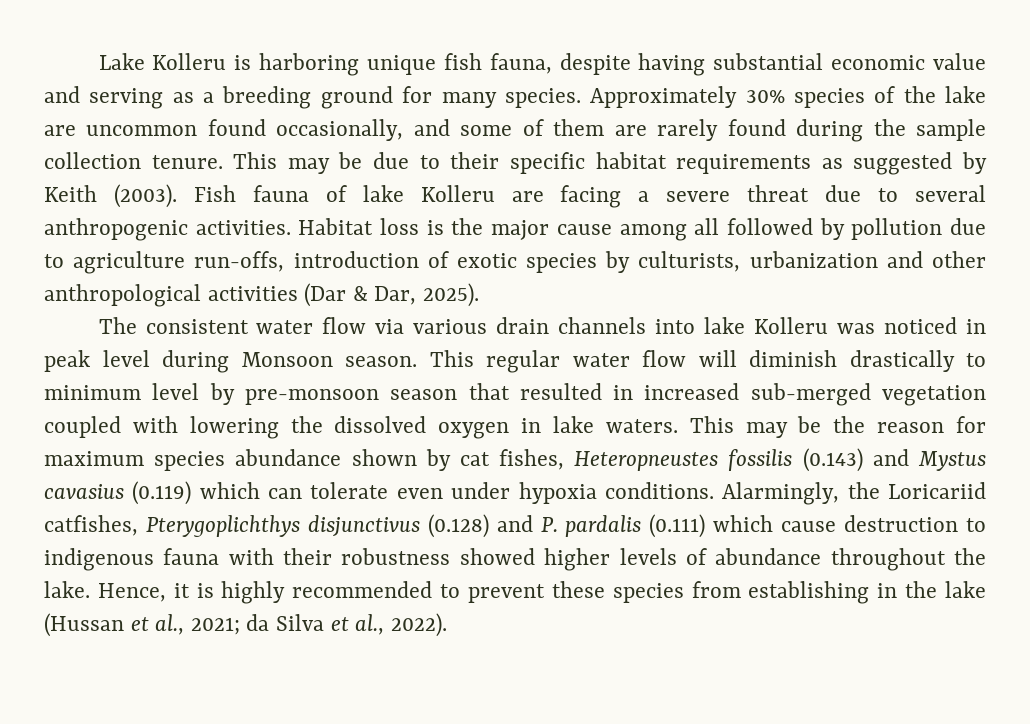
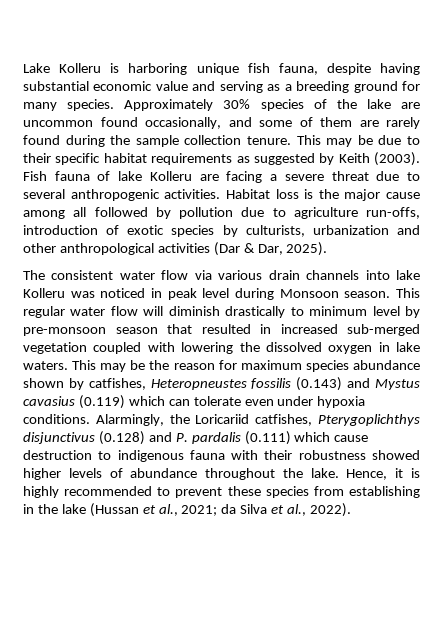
- This may be the reason for maximum species abundance shown by cat fishes, Heteropneustes fossilis (0.143) and Mystus cavasius (0.119) which can tolerate even under hypoxia conditions.
+ This may be the reason for maximum species abundance shown by catfishes, Heteropneustes fossilis (0.143) and Mystus cavasius (0.119) which can tolerate even under hypoxia conditions.

